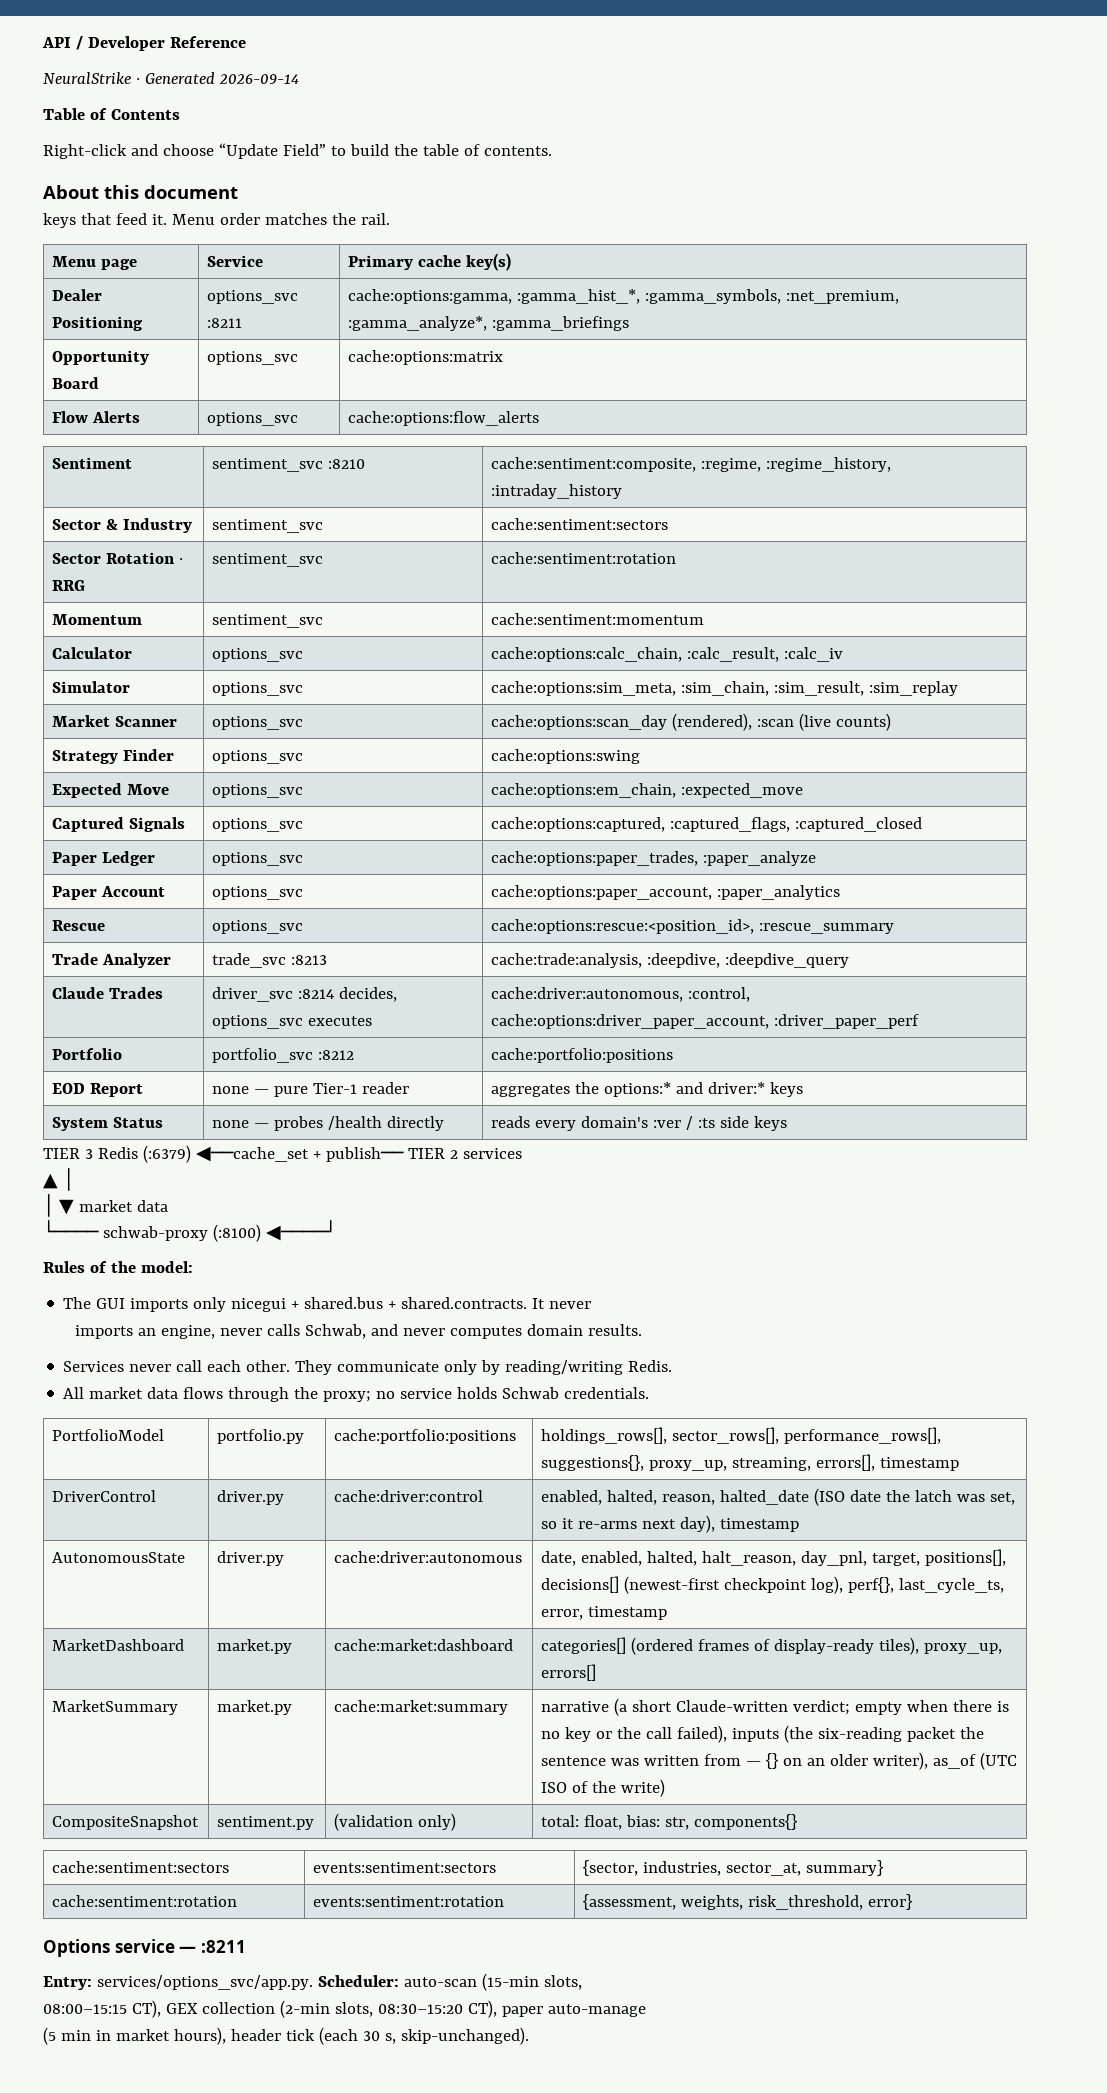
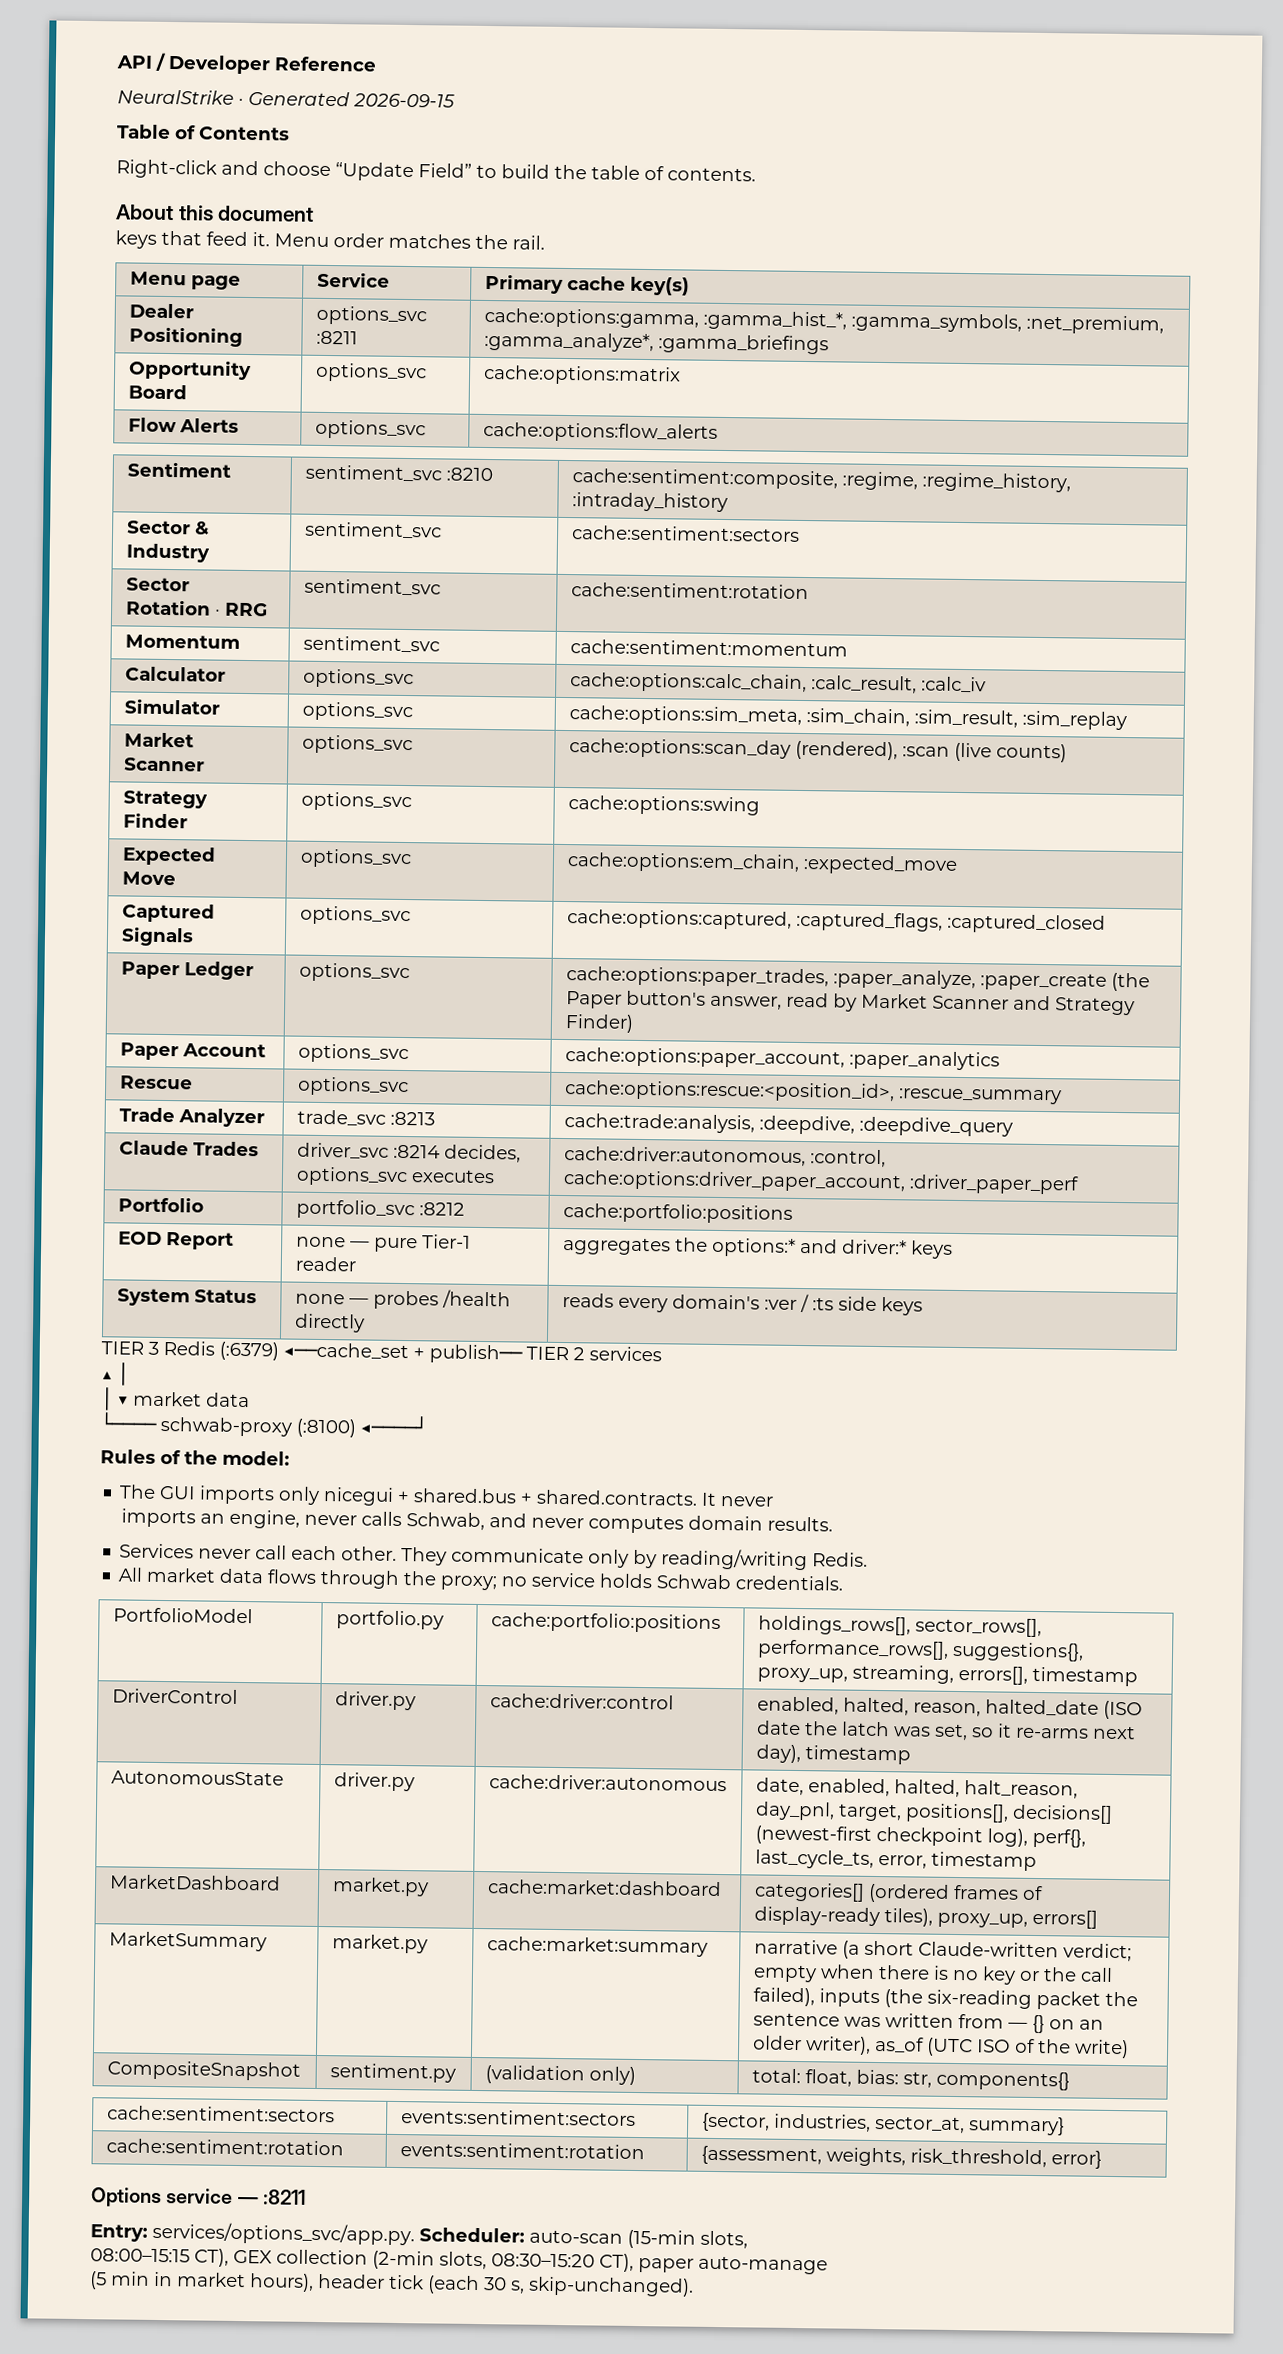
- NeuralStrike · Generated 2026-09-14
+ NeuralStrike · Generated 2026-09-15
- Paper Ledger | options_svc | cache:options:paper_trades, :paper_analyze
+ Paper Ledger | options_svc | cache:options:paper_trades, :paper_analyze, :paper_create (the Paper button's answer, read by Market Scanner and Strategy Finder)

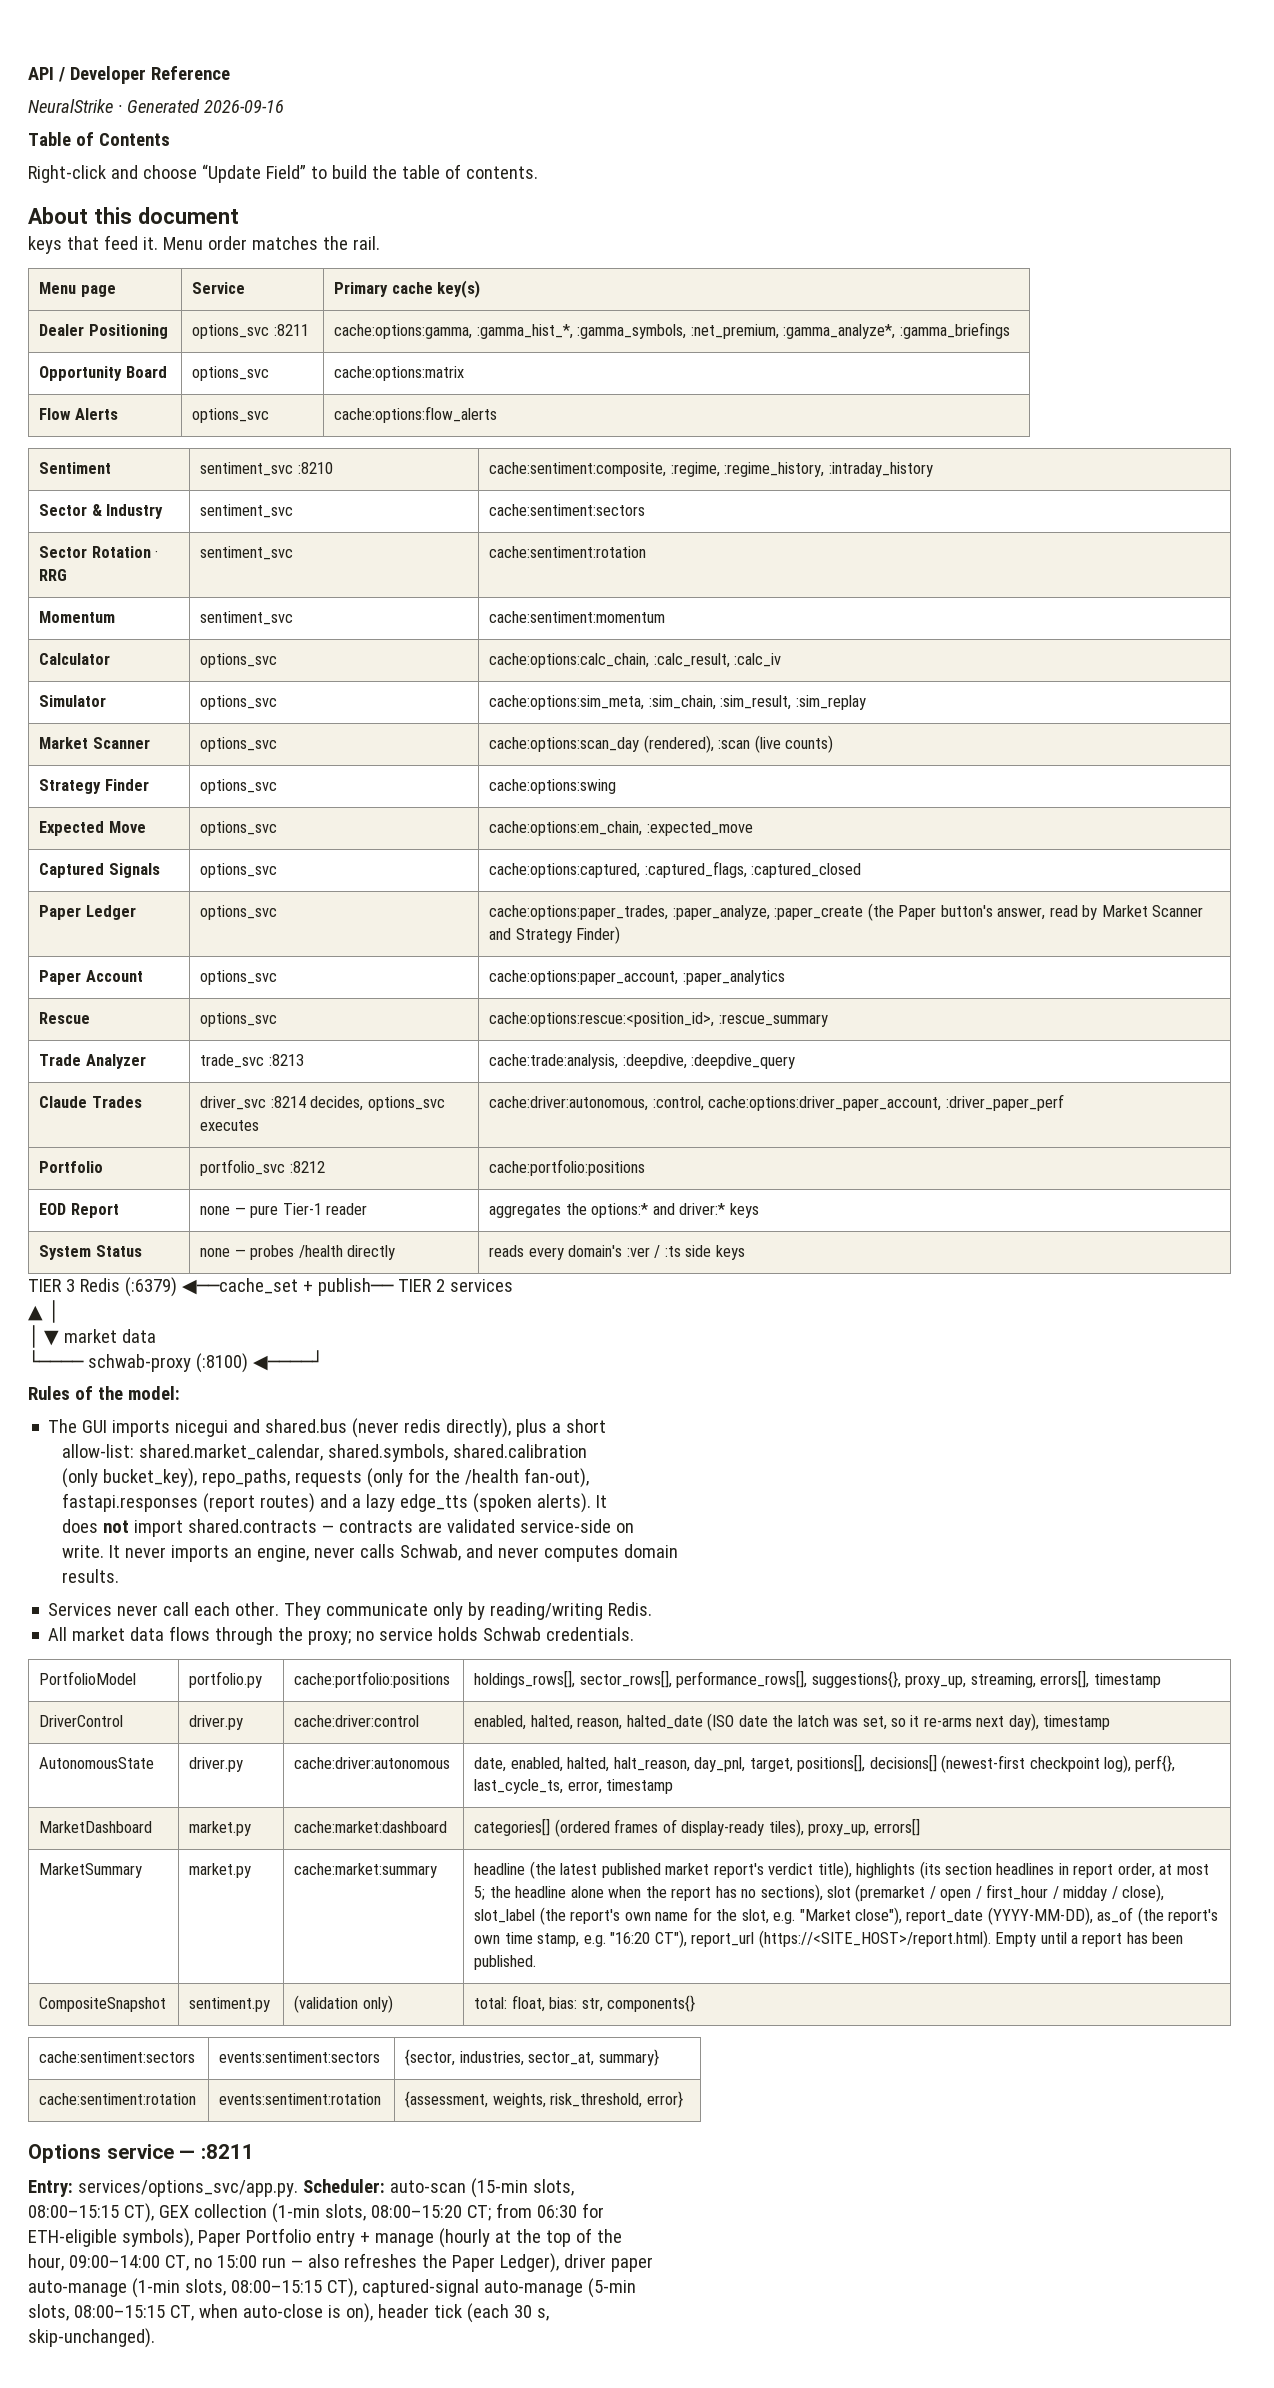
- NeuralStrike · Generated 2026-09-15
+ NeuralStrike · Generated 2026-09-16
- The GUI imports only nicegui + shared.bus + shared.contracts. It never
- imports an engine, never calls Schwab, and never computes domain results.
+ The GUI imports nicegui and shared.bus (never redis directly), plus a short
+ allow-list: shared.market_calendar, shared.symbols, shared.calibration
+ (only bucket_key), repo_paths, requests (only for the /health fan-out),
+ fastapi.responses (report routes) and a lazy edge_tts (spoken alerts). It
+ does not import shared.contracts — contracts are validated service-side on
+ write. It never imports an engine, never calls Schwab, and never computes domain
+ results.
- narrative (a short Claude-written verdict; empty when there is no key or the call failed), inputs (the six-reading packet the sentence was written from — {} on an older writer), as_of (UTC ISO of the write)
+ headline (the latest published market report's verdict title), highlights (its section headlines in report order, at most 5; the headline alone when the report has no sections), slot (premarket / open / first_hour / midday / close), slot_label (the report's own name for the slot, e.g. "Market close"), report_date (YYYY-MM-DD), as_of (the report's own time stamp, e.g. "16:20 CT"), report_url (https://<SITE_HOST>/report.html). Empty until a report has been published.
- 08:00–15:15 CT), GEX collection (2-min slots, 08:30–15:20 CT), paper auto-manage
- (5 min in market hours), header tick (each 30 s, skip-unchanged).
+ 08:00–15:15 CT), GEX collection (1-min slots, 08:00–15:20 CT; from 06:30 for
+ ETH-eligible symbols), Paper Portfolio entry + manage (hourly at the top of the
+ hour, 09:00–14:00 CT, no 15:00 run — also refreshes the Paper Ledger), driver paper
+ auto-manage (1-min slots, 08:00–15:15 CT), captured-signal auto-manage (5-min
+ slots, 08:00–15:15 CT, when auto-close is on), header tick (each 30 s,
+ skip-unchanged).

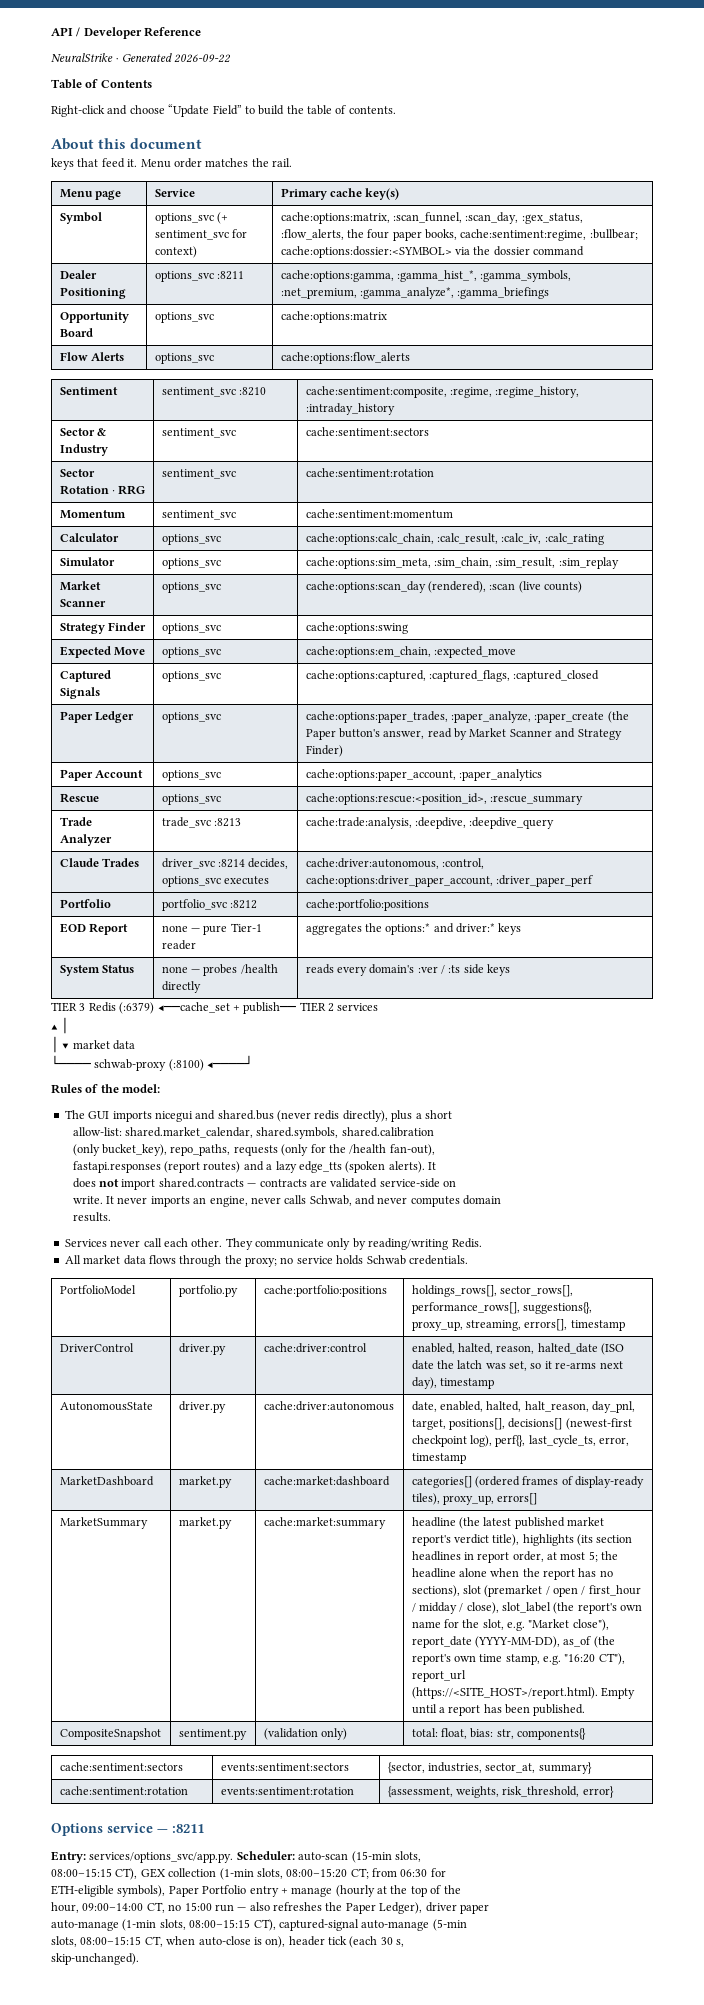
- NeuralStrike · Generated 2026-09-16
+ NeuralStrike · Generated 2026-09-22
+ Symbol | options_svc (+ sentiment_svc for context) | cache:options:matrix, :scan_funnel, :scan_day, :gex_status, :flow_alerts, the four paper books, cache:sentiment:regime, :bullbear; cache:options:dossier:<SYMBOL> via the dossier command
- Calculator | options_svc | cache:options:calc_chain, :calc_result, :calc_iv
+ Calculator | options_svc | cache:options:calc_chain, :calc_result, :calc_iv, :calc_rating

